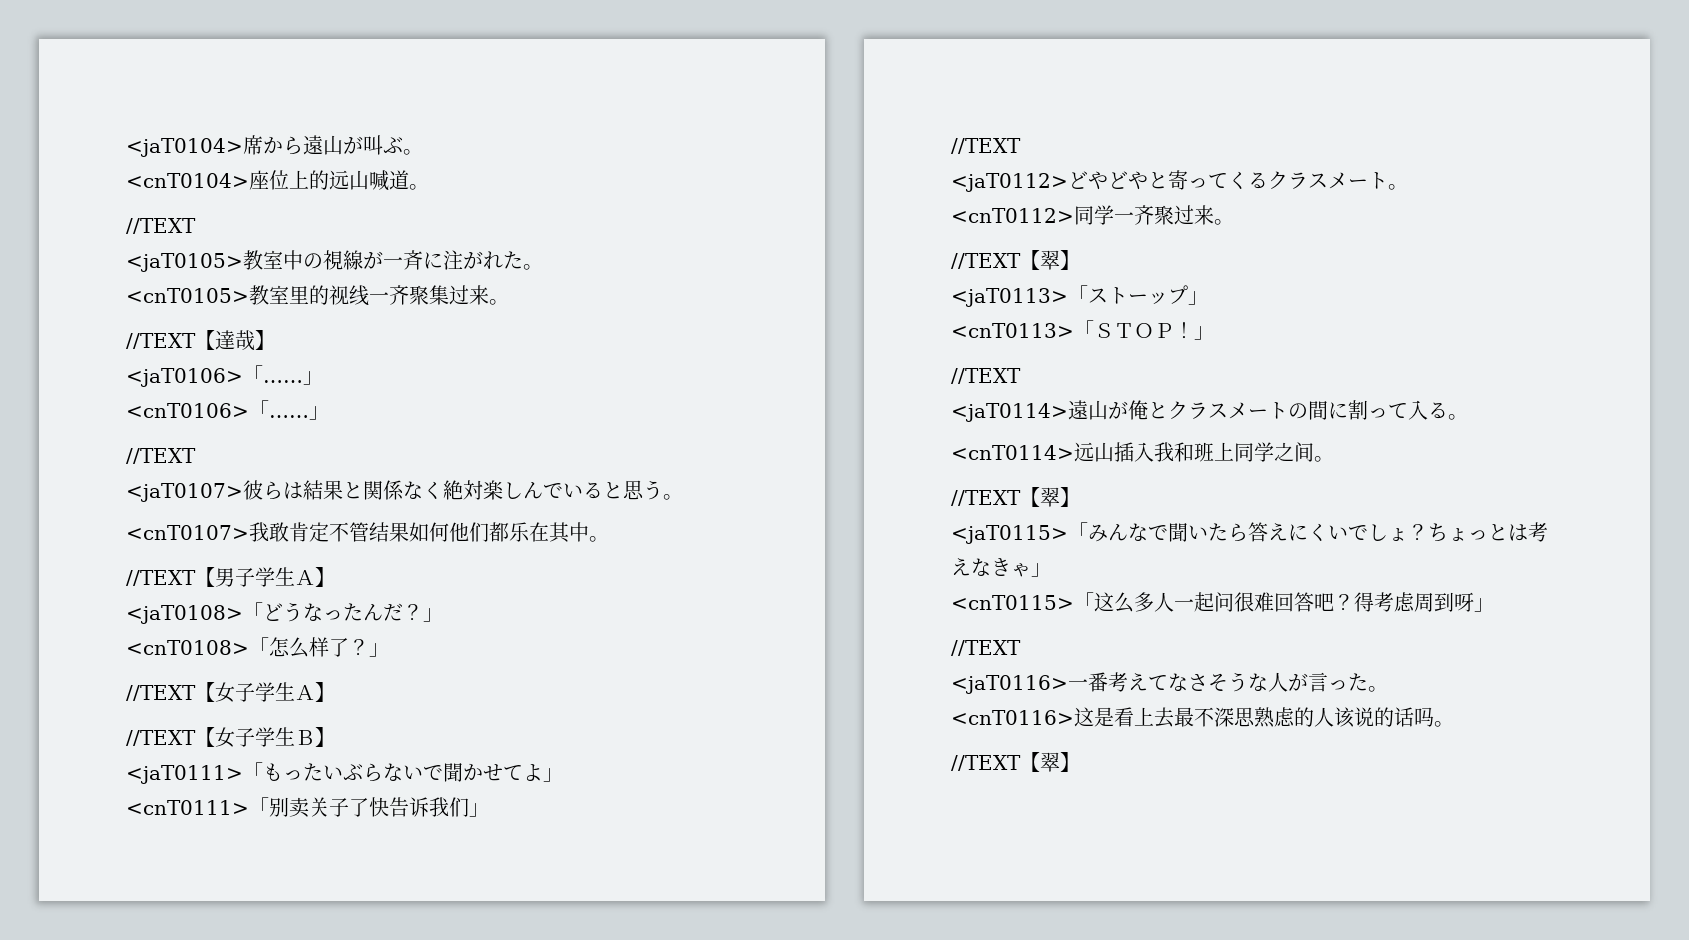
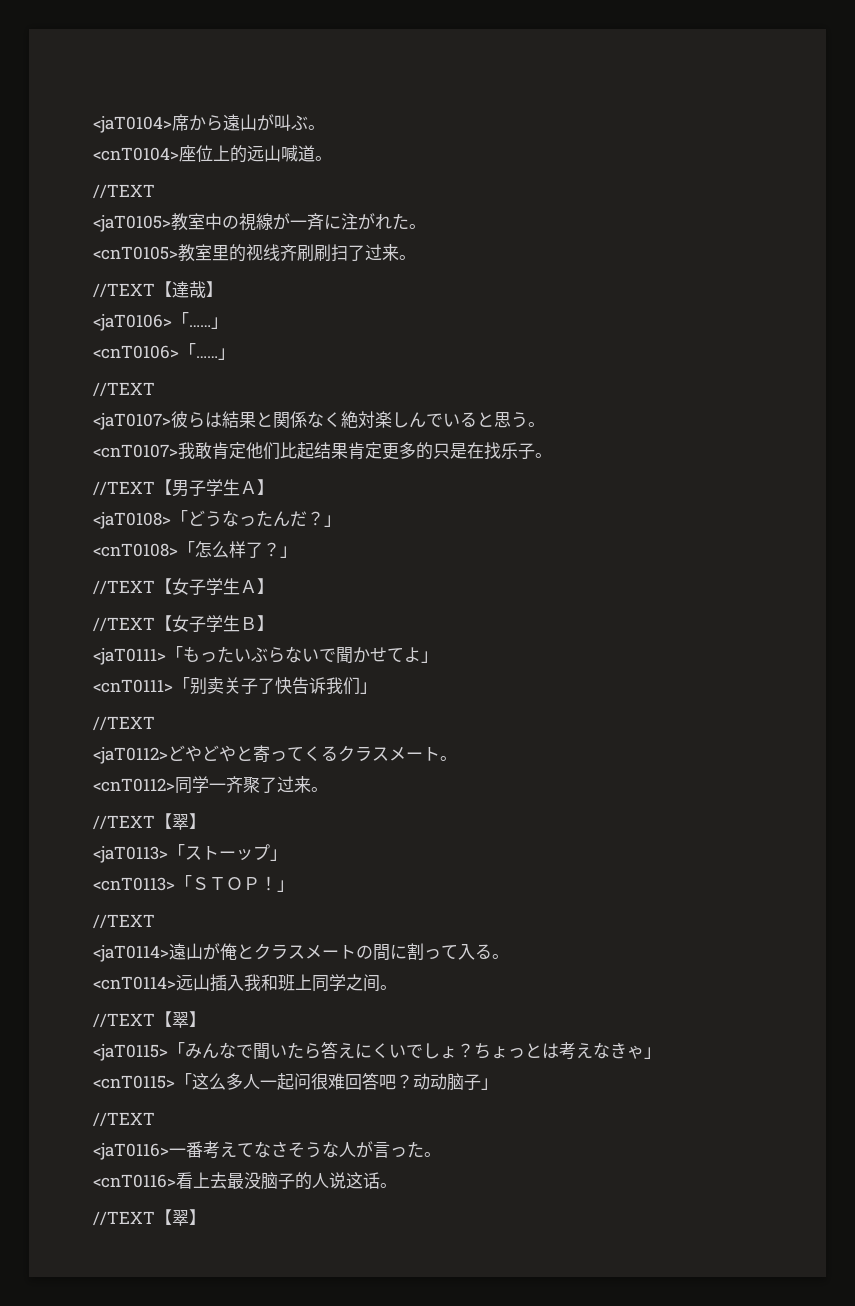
- <cnT0105>教室里的视线一齐聚集过来。
+ <cnT0105>教室里的视线齐刷刷扫了过来。
- <cnT0107>我敢肯定不管结果如何他们都乐在其中。
+ <cnT0107>我敢肯定他们比起结果肯定更多的只是在找乐子。
- <cnT0112>同学一齐聚过来。
+ <cnT0112>同学一齐聚了过来。
- 得考虑周到呀」
+ 动动脑子」
- <cnT0116>这是看上去最不深思熟虑的人该说的话吗。
+ <cnT0116>看上去最没脑子的人说这话。

